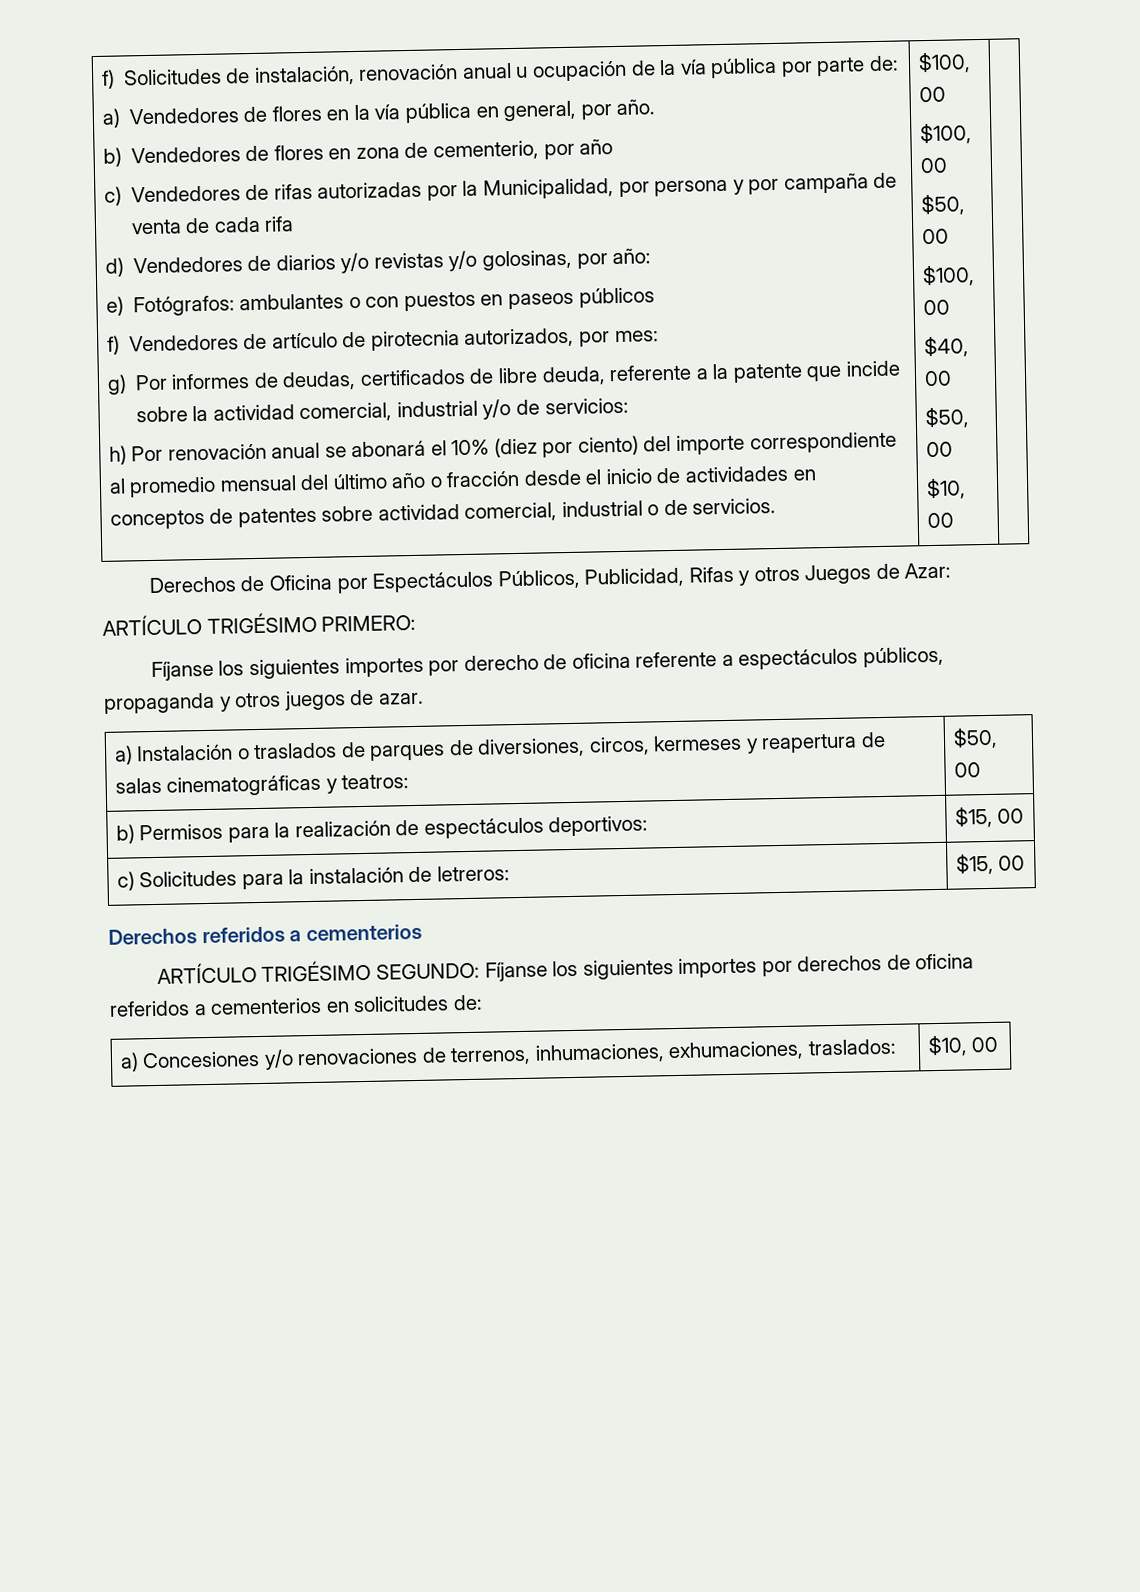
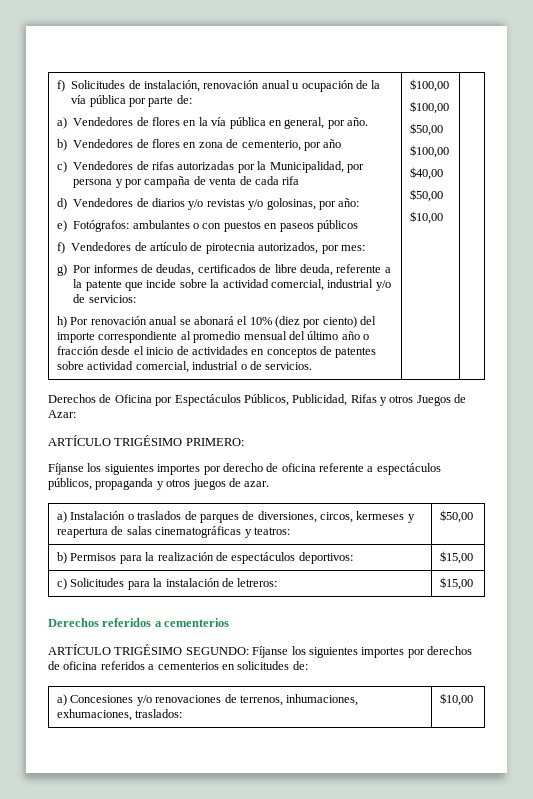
- h) Por renovación anual se abonará el 10% (diez por ciento) del importe correspondiente al promedio mensual del último año o fracción desde el inicio de actividades en conceptos de patentes sobre actividad comercial, industrial o de servicios. | $100, 00
- $100, 00
- $50, 00
- $100, 00
- $40, 00
- $50, 00
- $10, 00
+ h) Por renovación anual se abonará el 10% (diez por ciento) del importe correspondiente al promedio mensual del último año o fracción desde el inicio de actividades en conceptos de patentes sobre actividad comercial, industrial o de servicios. | $100,00
+ $100,00
+ $50,00
+ $100,00
+ $40,00
+ $50,00
+ $10,00
- a) Instalación o traslados de parques de diversiones, circos, kermeses y reapertura de salas cinematográficas y teatros: | $50, 00
+ a) Instalación o traslados de parques de diversiones, circos, kermeses y reapertura de salas cinematográficas y teatros: | $50,00
- b) Permisos para la realización de espectáculos deportivos: | $15, 00
+ b) Permisos para la realización de espectáculos deportivos: | $15,00
- c) Solicitudes para la instalación de letreros: | $15, 00
+ c) Solicitudes para la instalación de letreros: | $15,00
- a) Concesiones y/o renovaciones de terrenos, inhumaciones, exhumaciones, traslados: | $10, 00
+ a) Concesiones y/o renovaciones de terrenos, inhumaciones, exhumaciones, traslados: | $10,00

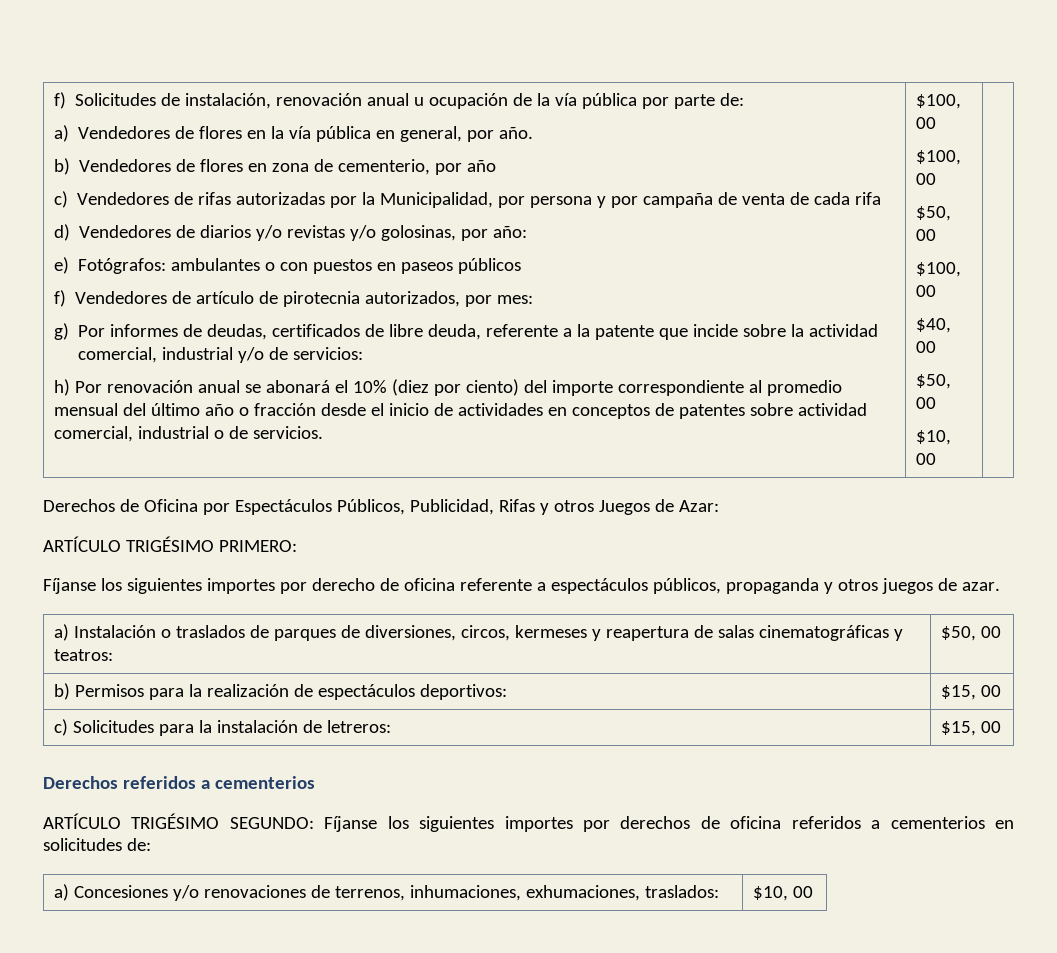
- h) Por renovación anual se abonará el 10% (diez por ciento) del importe correspondiente al promedio mensual del último año o fracción desde el inicio de actividades en conceptos de patentes sobre actividad comercial, industrial o de servicios. | $100,00
- $100,00
- $50,00
- $100,00
- $40,00
- $50,00
- $10,00
+ h) Por renovación anual se abonará el 10% (diez por ciento) del importe correspondiente al promedio mensual del último año o fracción desde el inicio de actividades en conceptos de patentes sobre actividad comercial, industrial o de servicios. | $100, 00
+ $100, 00
+ $50, 00
+ $100, 00
+ $40, 00
+ $50, 00
+ $10, 00
- a) Instalación o traslados de parques de diversiones, circos, kermeses y reapertura de salas cinematográficas y teatros: | $50,00
+ a) Instalación o traslados de parques de diversiones, circos, kermeses y reapertura de salas cinematográficas y teatros: | $50, 00
- b) Permisos para la realización de espectáculos deportivos: | $15,00
+ b) Permisos para la realización de espectáculos deportivos: | $15, 00
- c) Solicitudes para la instalación de letreros: | $15,00
+ c) Solicitudes para la instalación de letreros: | $15, 00
- a) Concesiones y/o renovaciones de terrenos, inhumaciones, exhumaciones, traslados: | $10,00
+ a) Concesiones y/o renovaciones de terrenos, inhumaciones, exhumaciones, traslados: | $10, 00

